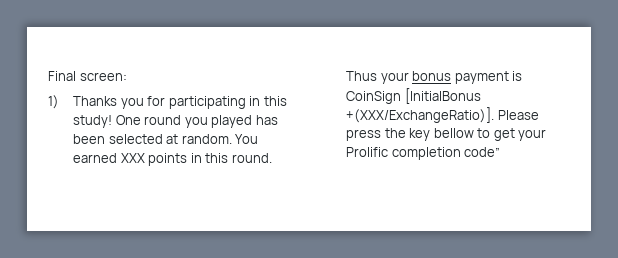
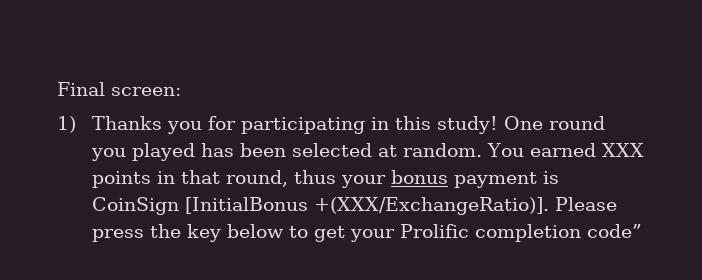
- You earned XXX points in this round. Thus your bonus payment is CoinSign [InitialBonus +(XXX/ExchangeRatio)].
+ You earned XXX points in that round, thus your bonus payment is CoinSign [InitialBonus +(XXX/ExchangeRatio)].
- Please press the key bellow to get your Prolific completion code”
+ Please press the key below to get your Prolific completion code”

